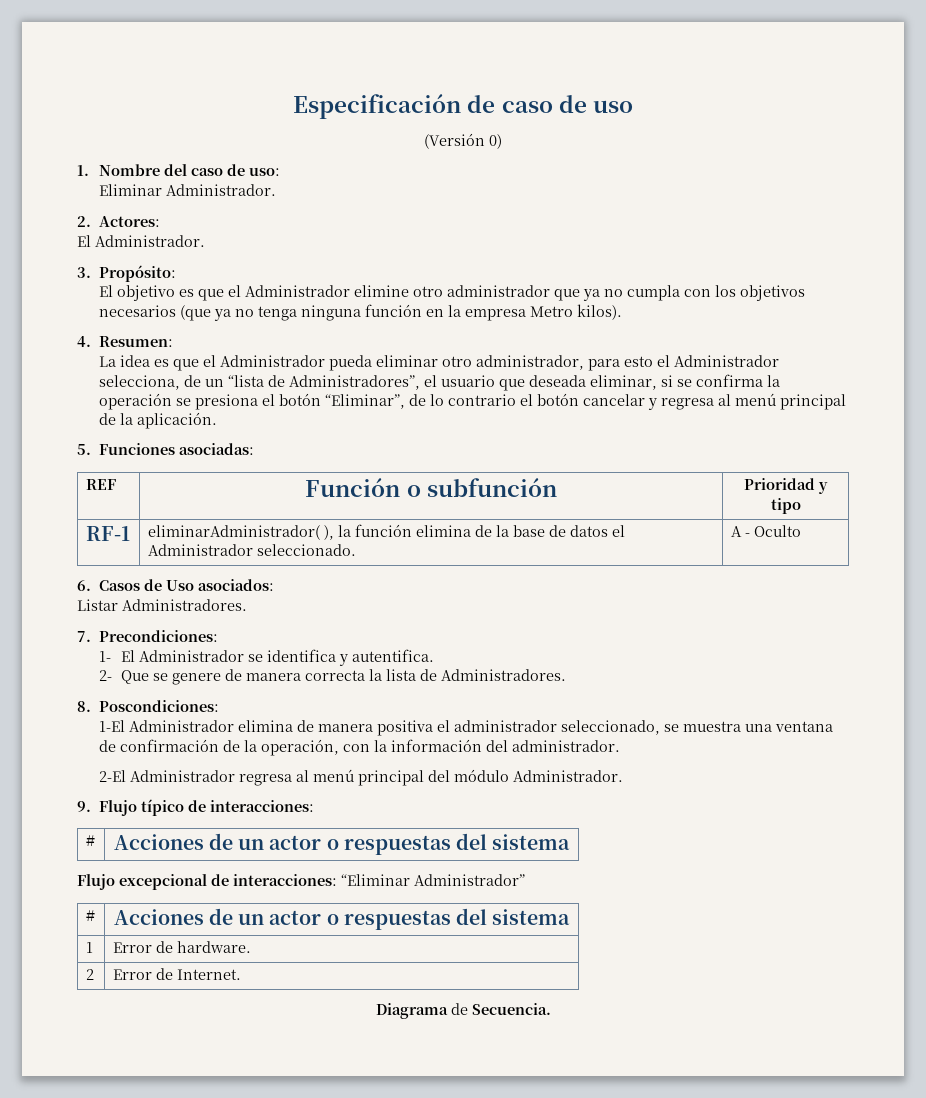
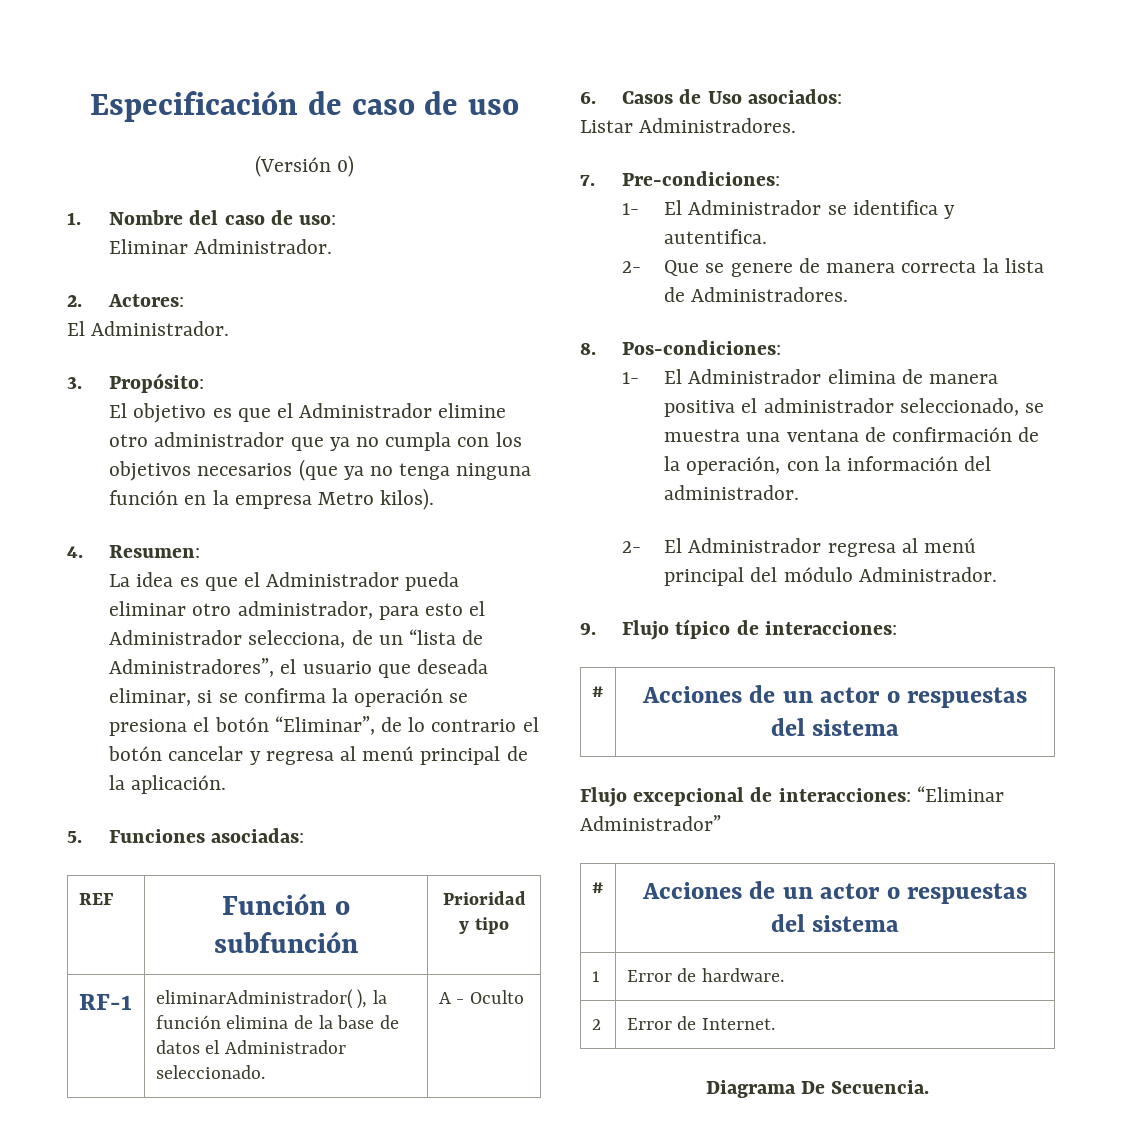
- 7. Precondiciones:
+ 7. Pre-condiciones:
- 8. Poscondiciones:
- 1-El Administrador elimina de manera positiva el administrador seleccionado, se muestra una ventana de confirmación de la operación, con la información del administrador.
+ 8. Pos-condiciones:
+ 1- El Administrador elimina de manera positiva el administrador seleccionado, se muestra una ventana de confirmación de la operación, con la información del administrador.
- 2-El Administrador regresa al menú principal del módulo Administrador.
+ 2- El Administrador regresa al menú principal del módulo Administrador.
- Diagrama de Secuencia.
+ Diagrama De Secuencia.

